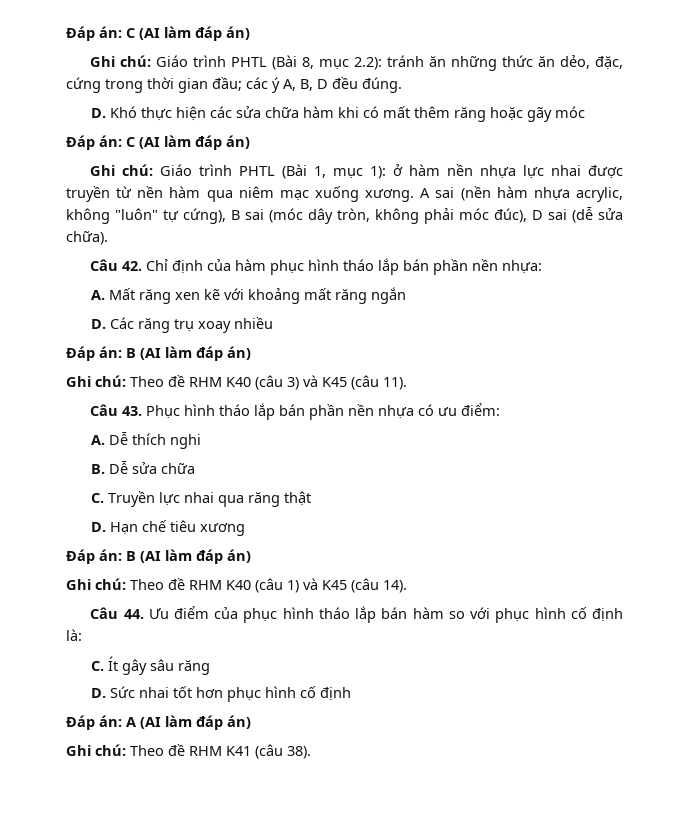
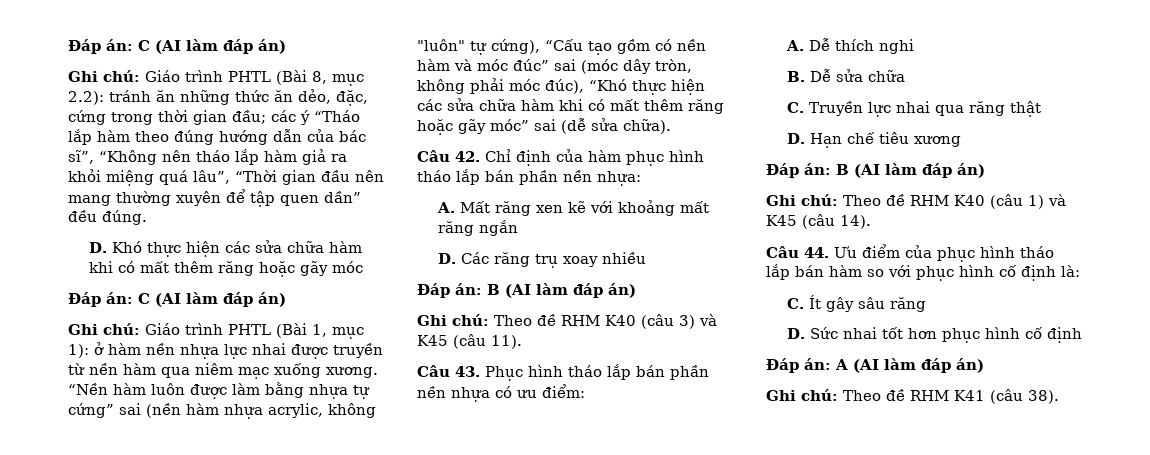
- Ghi chú: Giáo trình PHTL (Bài 8, mục 2.2): tránh ăn những thức ăn dẻo, đặc, cứng trong thời gian đầu; các ý A, B, D đều đúng.
+ Ghi chú: Giáo trình PHTL (Bài 8, mục 2.2): tránh ăn những thức ăn dẻo, đặc, cứng trong thời gian đầu; các ý “Tháo lắp hàm theo đúng hướng dẫn của bác sĩ”, “Không nên tháo lắp hàm giả ra khỏi miệng quá lâu”, “Thời gian đầu nên mang thường xuyên để tập quen dần” đều đúng.
- A sai (nền hàm nhựa acrylic, không "luôn" tự cứng), B sai (móc dây tròn, không phải móc đúc), D sai (dễ sửa chữa).
+ “Nền hàm luôn được làm bằng nhựa tự cứng” sai (nền hàm nhựa acrylic, không "luôn" tự cứng), “Cấu tạo gồm có nền hàm và móc đúc” sai (móc dây tròn, không phải móc đúc), “Khó thực hiện các sửa chữa hàm khi có mất thêm răng hoặc gãy móc” sai (dễ sửa chữa).

